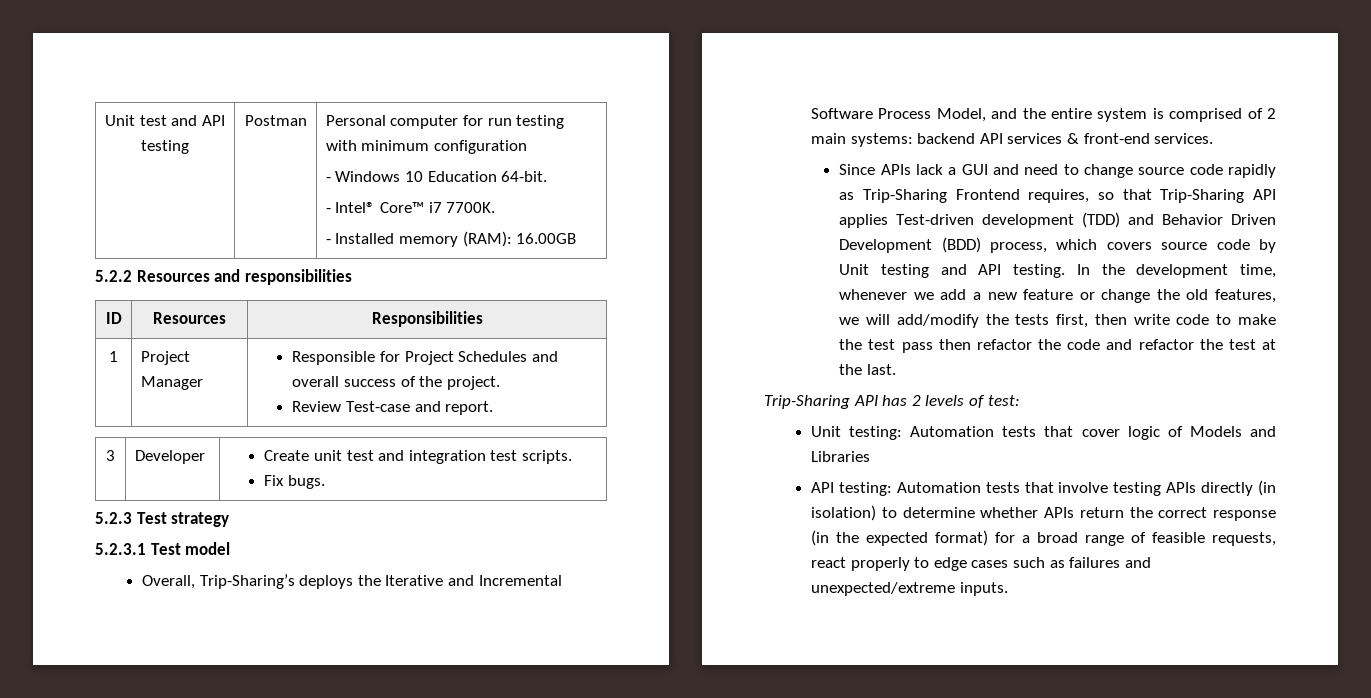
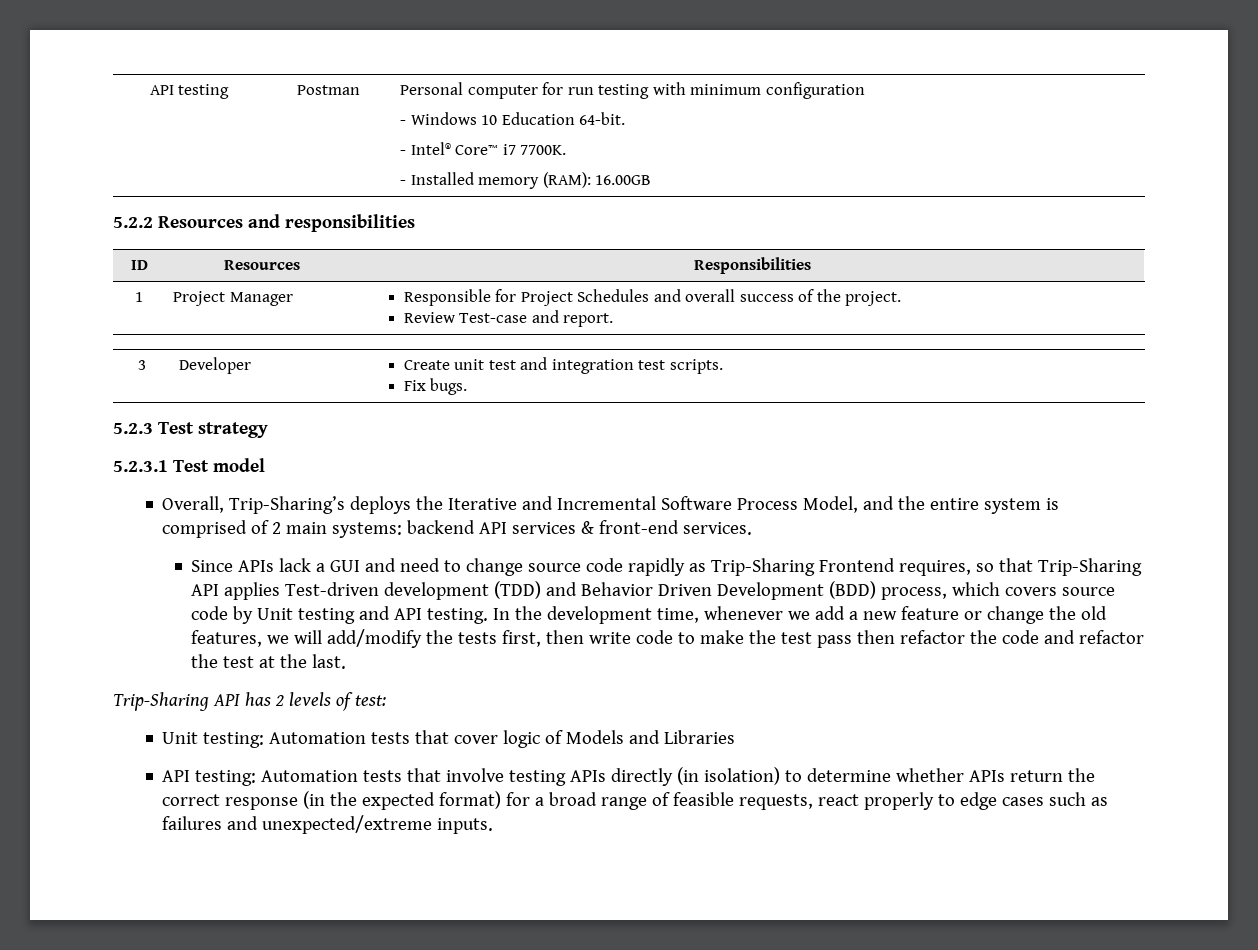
- Unit test and API testing | Postman | Personal computer for run testing with minimum configuration
+ API testing | Postman | Personal computer for run testing with minimum configuration

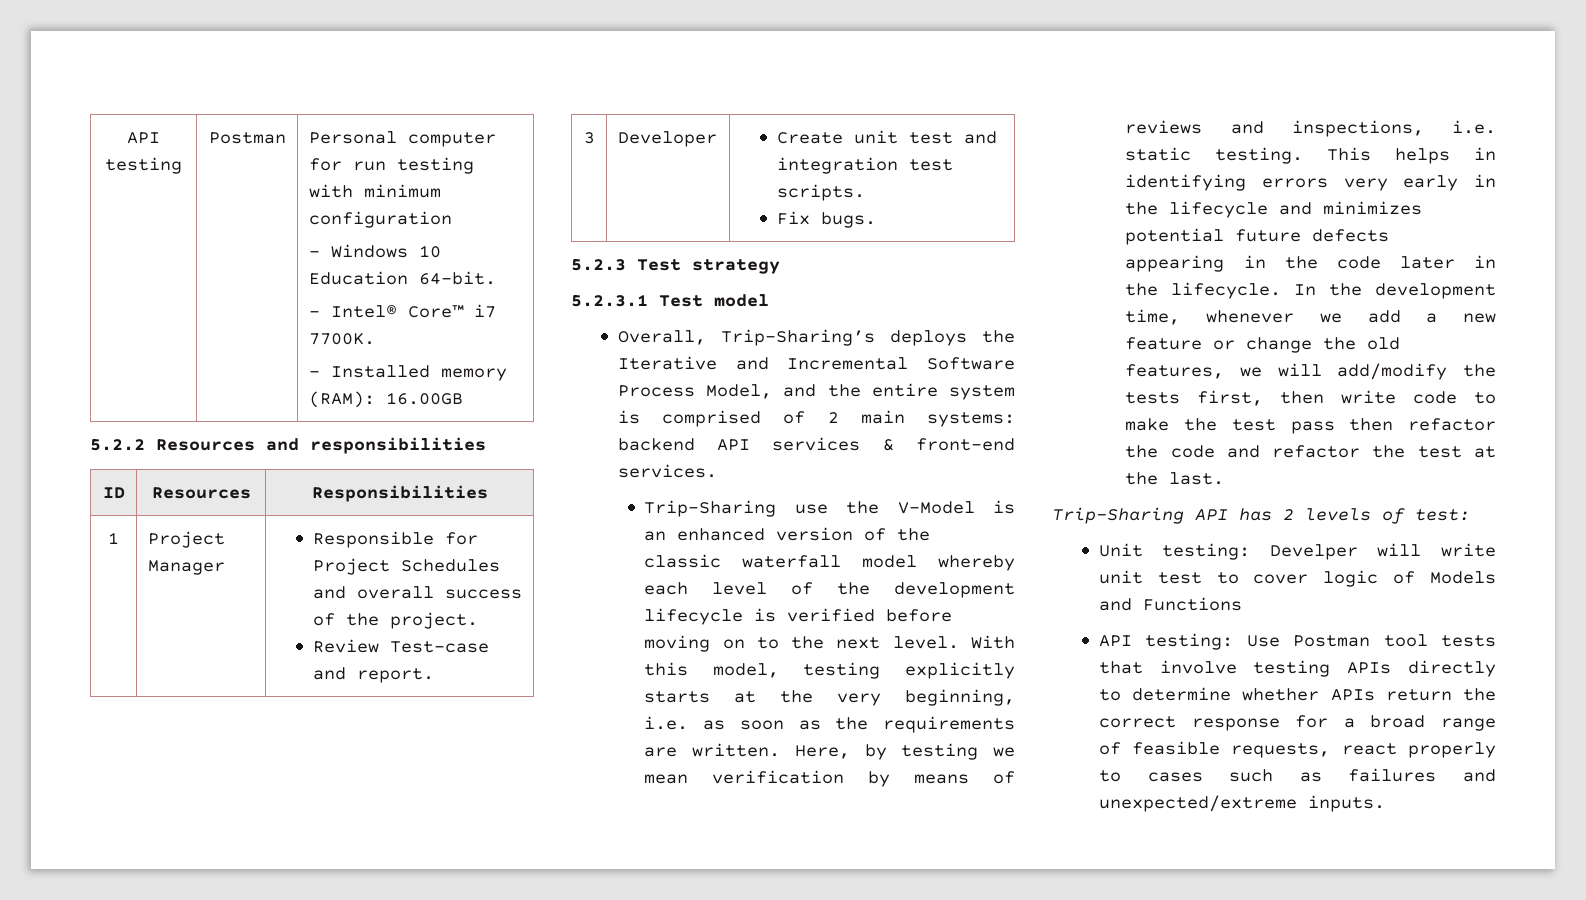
- Since APIs lack a GUI and need to change source code rapidly as Trip-Sharing Frontend requires, so that Trip-Sharing API applies Test-driven development (TDD) and Behavior Driven Development (BDD) process, which covers source code by Unit testing and API testing.
+ Trip-Sharing use the V-Model is an enhanced version of the classic waterfall model whereby each level of the development lifecycle is verified before moving on to the next level. With this model, testing explicitly starts at the very beginning, i.e. as soon as the requirements are written. Here, by testing we mean verification by means of reviews and inspections, i.e. static testing. This helps in identifying errors very early in the lifecycle and minimizes potential future defects appearing in the code later in the lifecycle.
- Unit testing: Automation tests that cover logic of Models and Libraries
+ Unit testing: Develper will write unit test to cover logic of Models and Functions
- API testing: Automation tests that involve testing APIs directly (in isolation) to determine whether APIs return the correct response (in the expected format) for a broad range of feasible requests, react properly to edge cases such as failures and unexpected/extreme inputs.
+ API testing: Use Postman tool tests that involve testing APIs directly to determine whether APIs return the correct response for a broad range of feasible requests, react properly to cases such as failures and unexpected/extreme inputs.

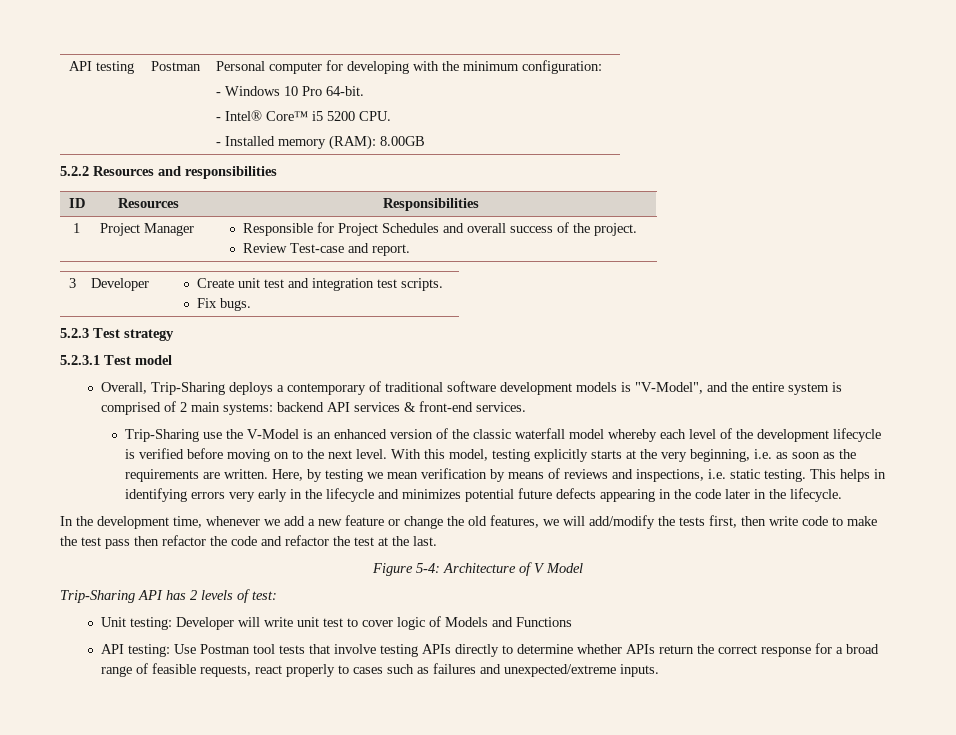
- API testing | Postman | Personal computer for run testing with minimum configuration
- - Windows 10 Education 64-bit.
- - Intel® Core™ i7 7700K.
- - Installed memory (RAM): 16.00GB
+ API testing | Postman | Personal computer for developing with the minimum configuration:
+ - Windows 10 Pro 64-bit.
+ - Intel® Core™ i5 5200 CPU.
+ - Installed memory (RAM): 8.00GB
- Overall, Trip-Sharing’s deploys the Iterative and Incremental Software Process Model, and the entire system is comprised of 2 main systems: backend API services & front-end services.
+ Overall, Trip-Sharing deploys a contemporary of traditional software development models is "V-Model", and the entire system is comprised of 2 main systems: backend API services & front-end services.
- This helps in identifying errors very early in the lifecycle and minimizes potential future defects appearing in the code later in the lifecycle. In the development time, whenever we add a new feature or change the old features, we will add/modify the tests first, then write code to make the test pass then refactor the code and refactor the test at the last.
+ This helps in identifying errors very early in the lifecycle and minimizes potential future defects appearing in the code later in the lifecycle.
+ In the development time, whenever we add a new feature or change the old features, we will add/modify the tests first, then write code to make the test pass then refactor the code and refactor the test at the last.
+ Figure 5-4: Architecture of V Model
- Unit testing: Develper will write unit test to cover logic of Models and Functions
+ Unit testing: Developer will write unit test to cover logic of Models and Functions

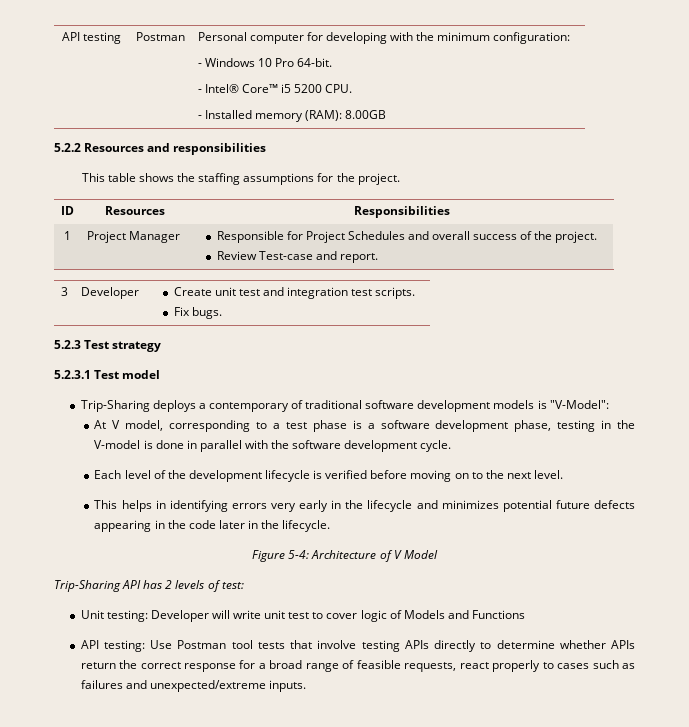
+ This table shows the staffing assumptions for the project.
- Overall, Trip-Sharing deploys a contemporary of traditional software development models is "V-Model", and the entire system is comprised of 2 main systems: backend API services & front-end services.
- Trip-Sharing use the V-Model is an enhanced version of the classic waterfall model whereby each level of the development lifecycle is verified before moving on to the next level. With this model, testing explicitly starts at the very beginning, i.e. as soon as the requirements are written. Here, by testing we mean verification by means of reviews and inspections, i.e. static testing. This helps in identifying errors very early in the lifecycle and minimizes potential future defects appearing in the code later in the lifecycle.
+ Trip-Sharing deploys a contemporary of traditional software development models is "V-Model":
+ At V model, corresponding to a test phase is a software development phase, testing in the V-model is done in parallel with the software development cycle.
+ Each level of the development lifecycle is verified before moving on to the next level.
+ This helps in identifying errors very early in the lifecycle and minimizes potential future defects appearing in the code later in the lifecycle.
- In the development time, whenever we add a new feature or change the old features, we will add/modify the tests first, then write code to make the test pass then refactor the code and refactor the test at the last.

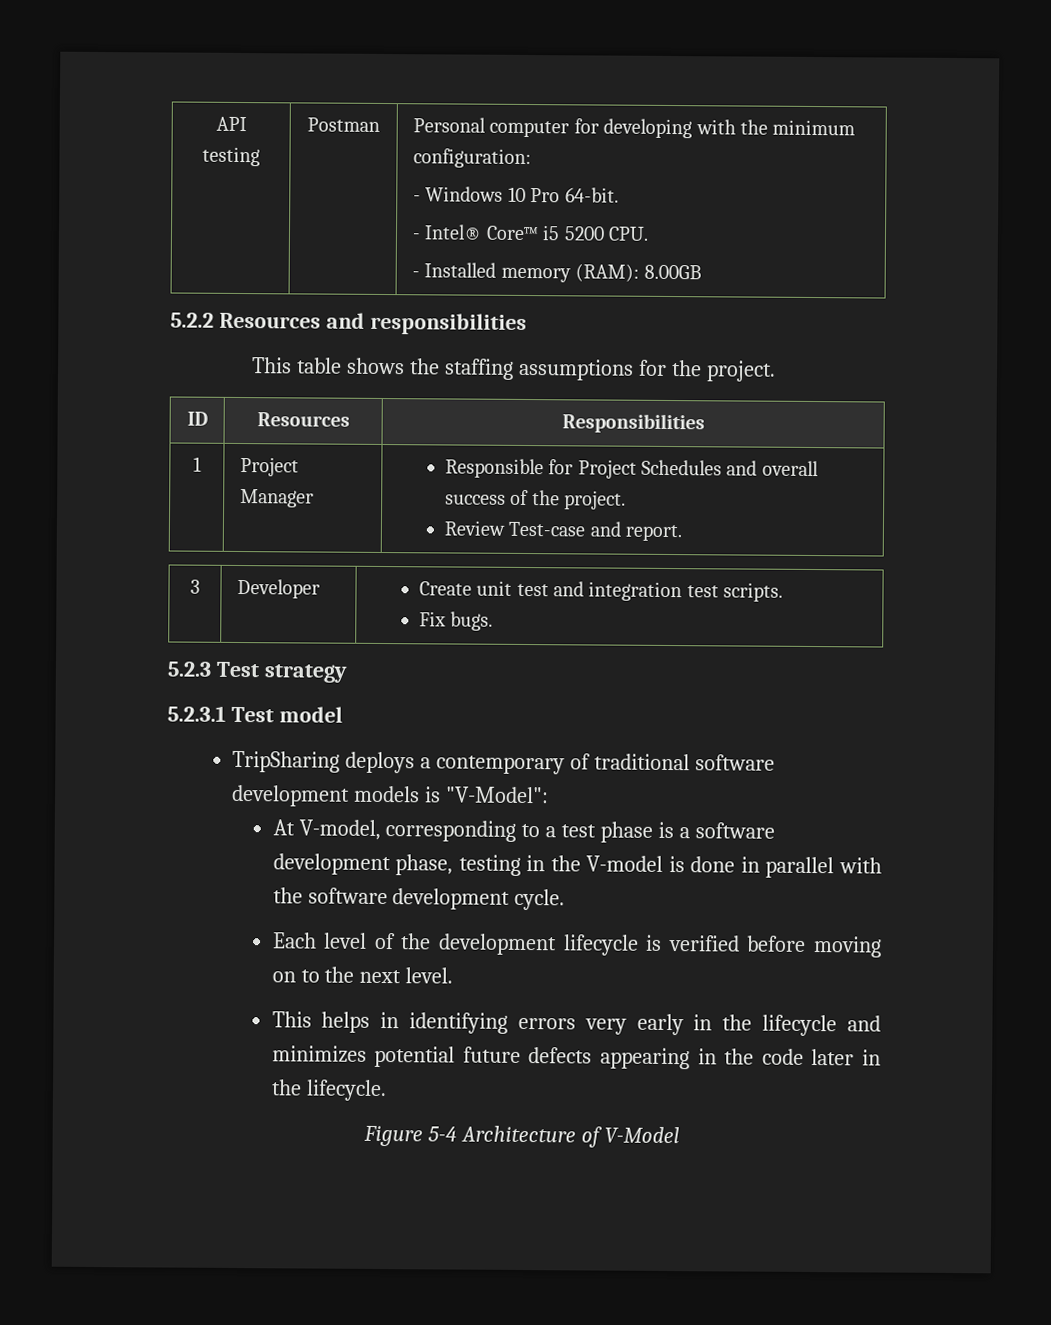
- Trip-Sharing deploys a contemporary of traditional software development models is "V-Model":
+ TripSharing deploys a contemporary of traditional software development models is "V-Model":
- At V model, corresponding to a test phase is a software development phase, testing in the V-model is done in parallel with the software development cycle.
+ At V-model, corresponding to a test phase is a software development phase, testing in the V-model is done in parallel with the software development cycle.
- Figure 5-4: Architecture of V Model
- Trip-Sharing API has 2 levels of test:
- Unit testing: Developer will write unit test to cover logic of Models and Functions
- API testing: Use Postman tool tests that involve testing APIs directly to determine whether APIs return the correct response for a broad range of feasible requests, react properly to cases such as failures and unexpected/extreme inputs.
+ Figure 5-4 Architecture of V-Model

